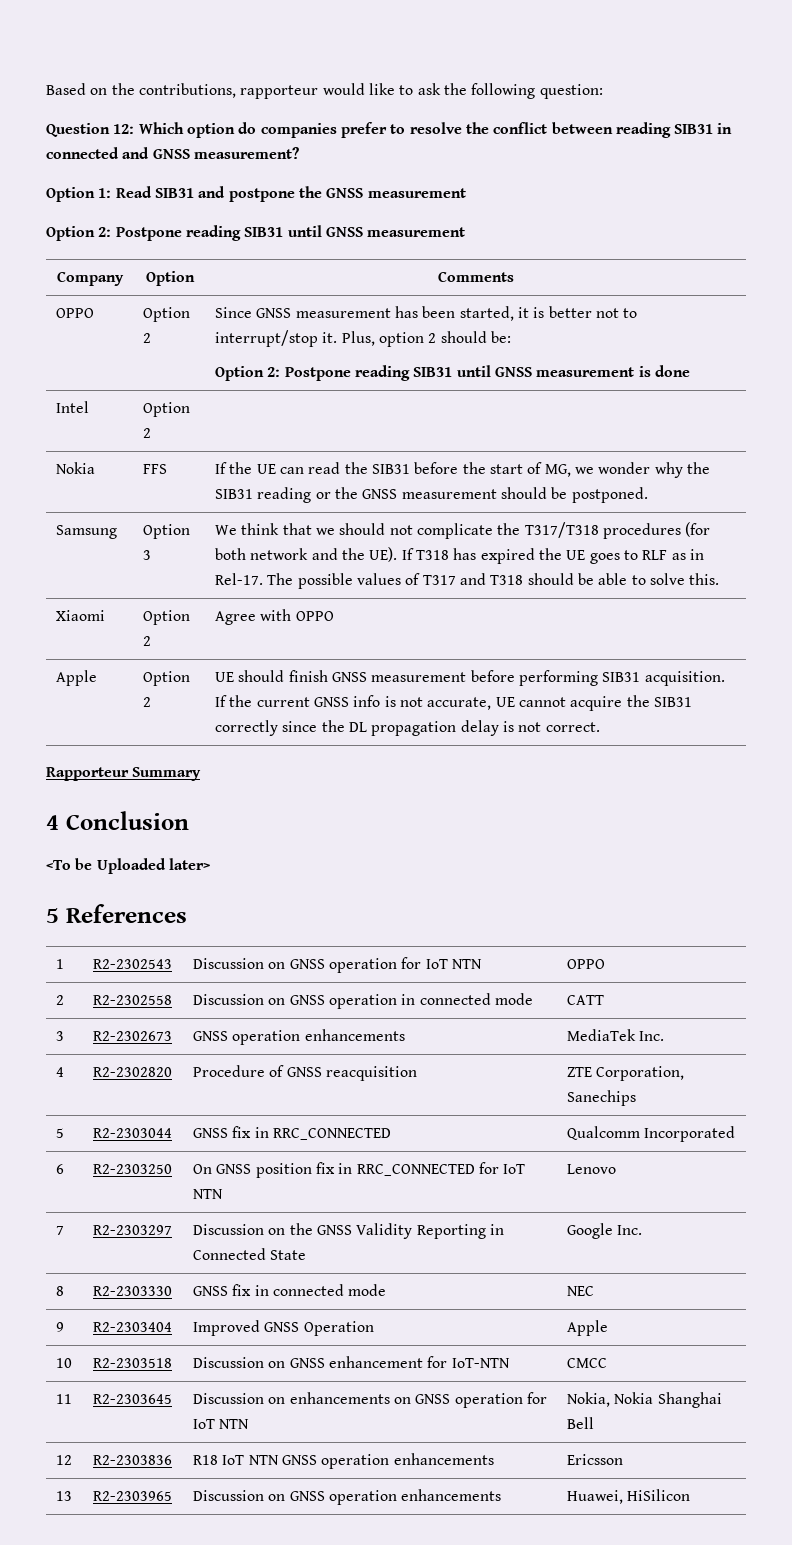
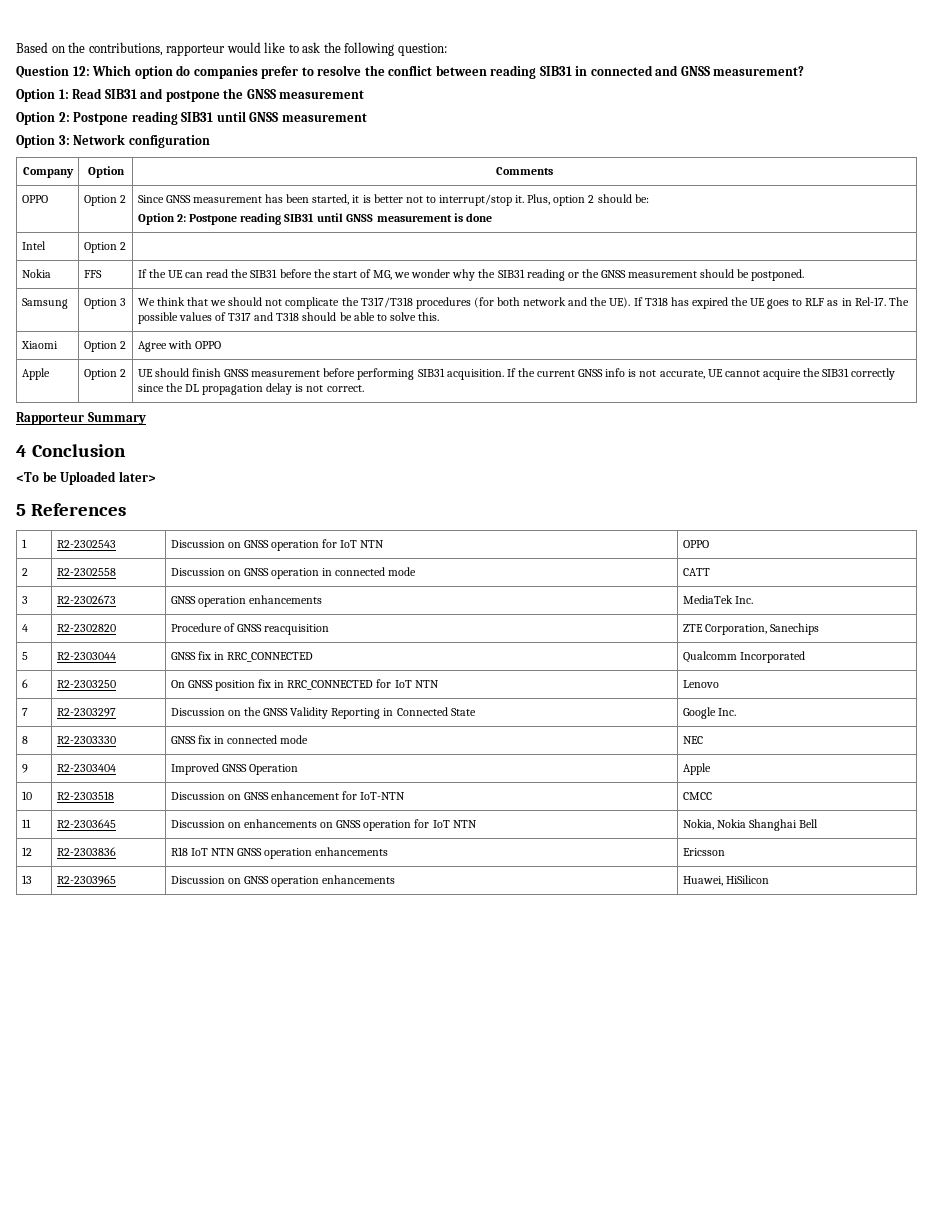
+ Option 3: Network configuration

